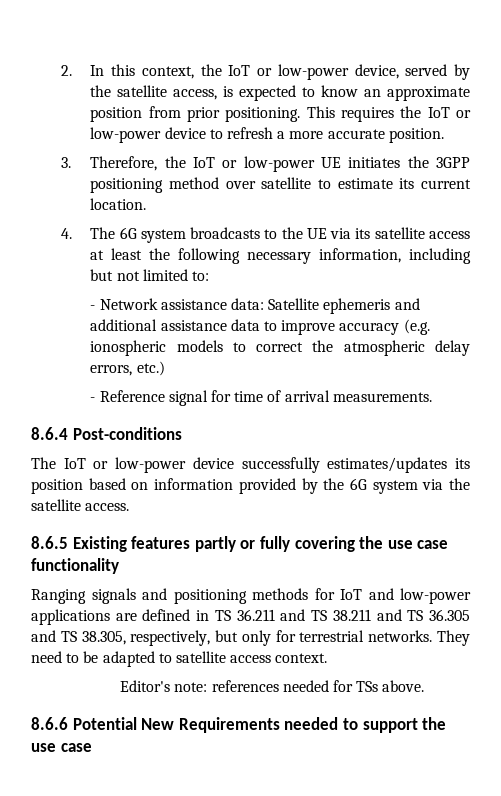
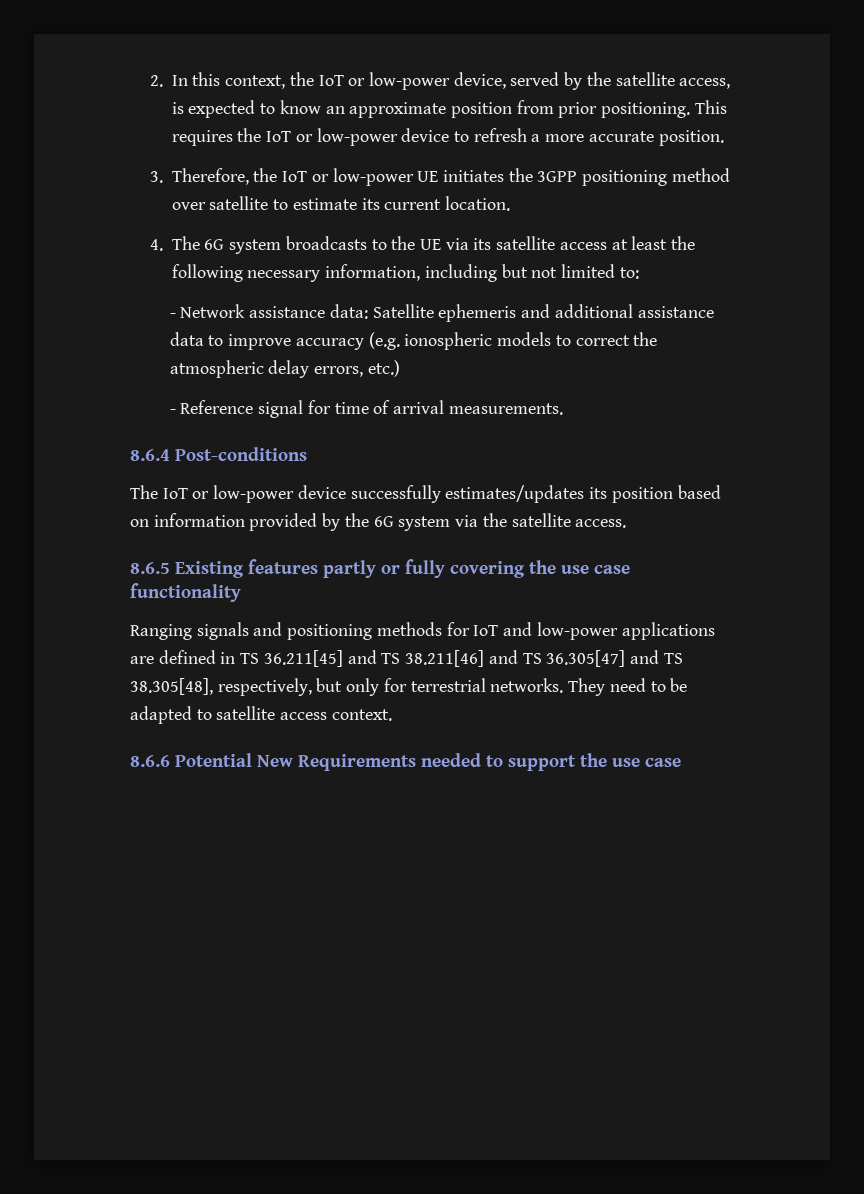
- Ranging signals and positioning methods for IoT and low-power applications are defined in TS 36.211 and TS 38.211 and TS 36.305 and TS 38.305, respectively, but only for terrestrial networks.
+ Ranging signals and positioning methods for IoT and low-power applications are defined in TS 36.211[45] and TS 38.211[46] and TS 36.305[47] and TS 38.305[48], respectively, but only for terrestrial networks.
- Editor's note: references needed for TSs above.

